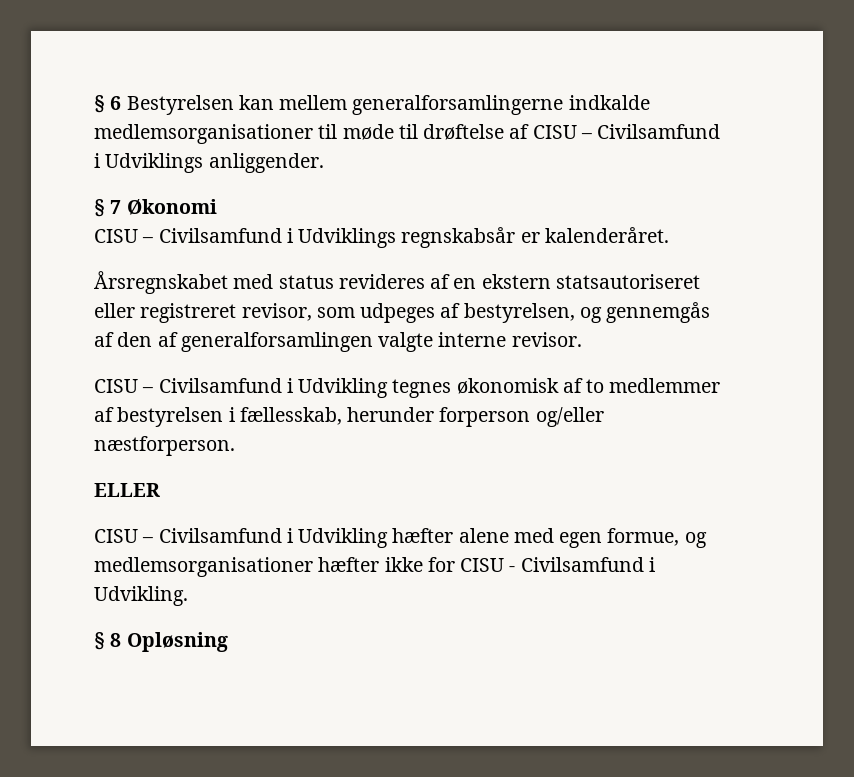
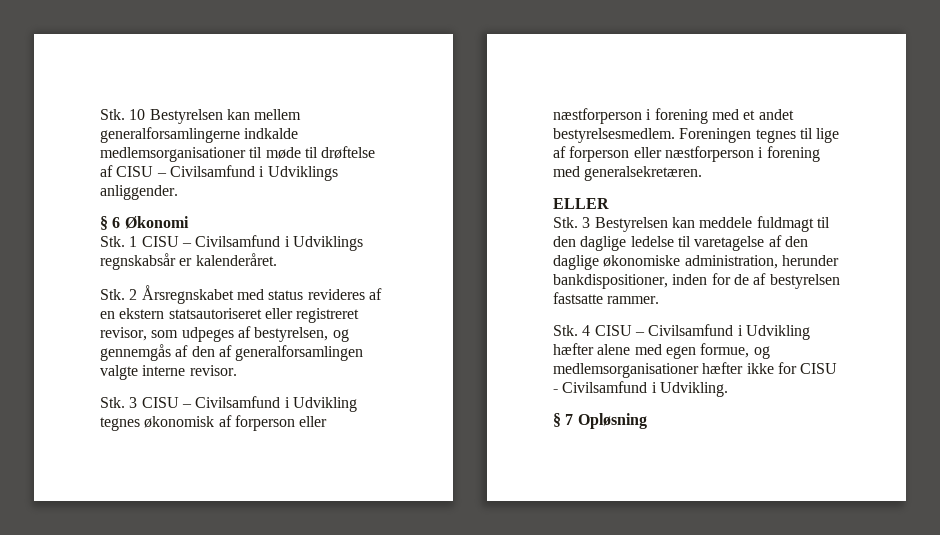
- § 6 Bestyrelsen kan mellem generalforsamlingerne indkalde medlemsorganisationer til møde til drøftelse af CISU – Civilsamfund i Udviklings anliggender.
+ Stk. 10 Bestyrelsen kan mellem generalforsamlingerne indkalde medlemsorganisationer til møde til drøftelse af CISU – Civilsamfund i Udviklings anliggender.
- § 7 Økonomi
+ § 6 Økonomi
- CISU – Civilsamfund i Udviklings regnskabsår er kalenderåret.
+ Stk. 1 CISU – Civilsamfund i Udviklings regnskabsår er kalenderåret.
- Årsregnskabet med status revideres af en ekstern statsautoriseret eller registreret revisor, som udpeges af bestyrelsen, og gennemgås af den af generalforsamlingen valgte interne revisor.
+ Stk. 2 Årsregnskabet med status revideres af en ekstern statsautoriseret eller registreret revisor, som udpeges af bestyrelsen, og gennemgås af den af generalforsamlingen valgte interne revisor.
- CISU – Civilsamfund i Udvikling tegnes økonomisk af to medlemmer af bestyrelsen i fællesskab, herunder forperson og/eller næstforperson.
+ Stk. 3 CISU – Civilsamfund i Udvikling tegnes økonomisk af forperson eller næstforperson i forening med et andet bestyrelsesmedlem. Foreningen tegnes til lige af forperson eller næstforperson i forening med generalsekretæren.
  ELLER
- CISU – Civilsamfund i Udvikling hæfter alene med egen formue, og medlemsorganisationer hæfter ikke for CISU - Civilsamfund i Udvikling.
+ Stk. 3 Bestyrelsen kan meddele fuldmagt til den daglige ledelse til varetagelse af den daglige økonomiske administration, herunder bankdispositioner, inden for de af bestyrelsen fastsatte rammer.
+ Stk. 4 CISU – Civilsamfund i Udvikling hæfter alene med egen formue, og medlemsorganisationer hæfter ikke for CISU - Civilsamfund i Udvikling.
- § 8 Opløsning
+ § 7 Opløsning

